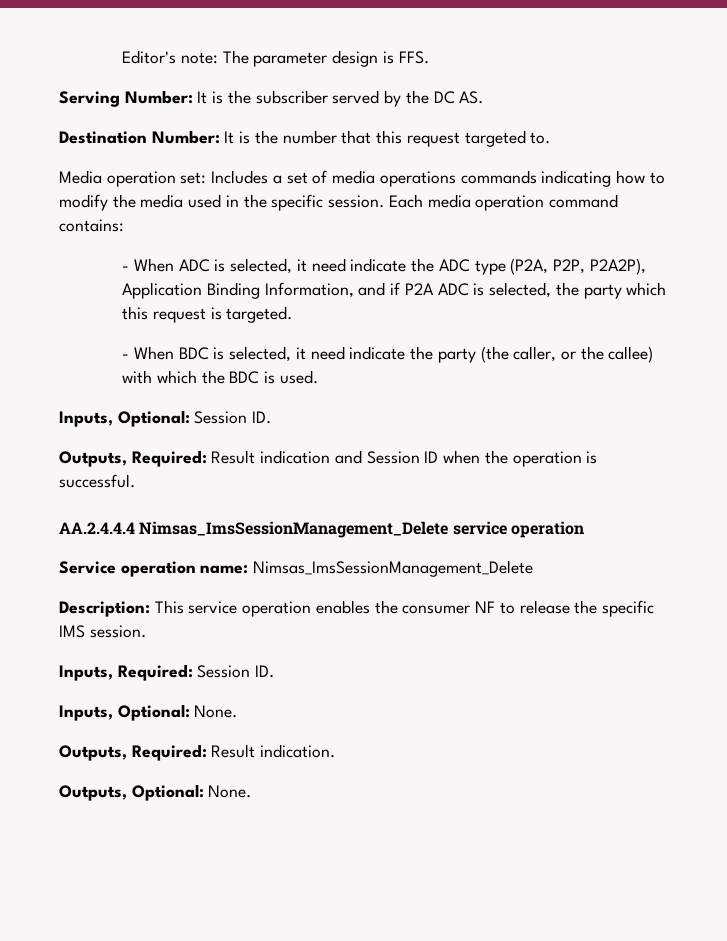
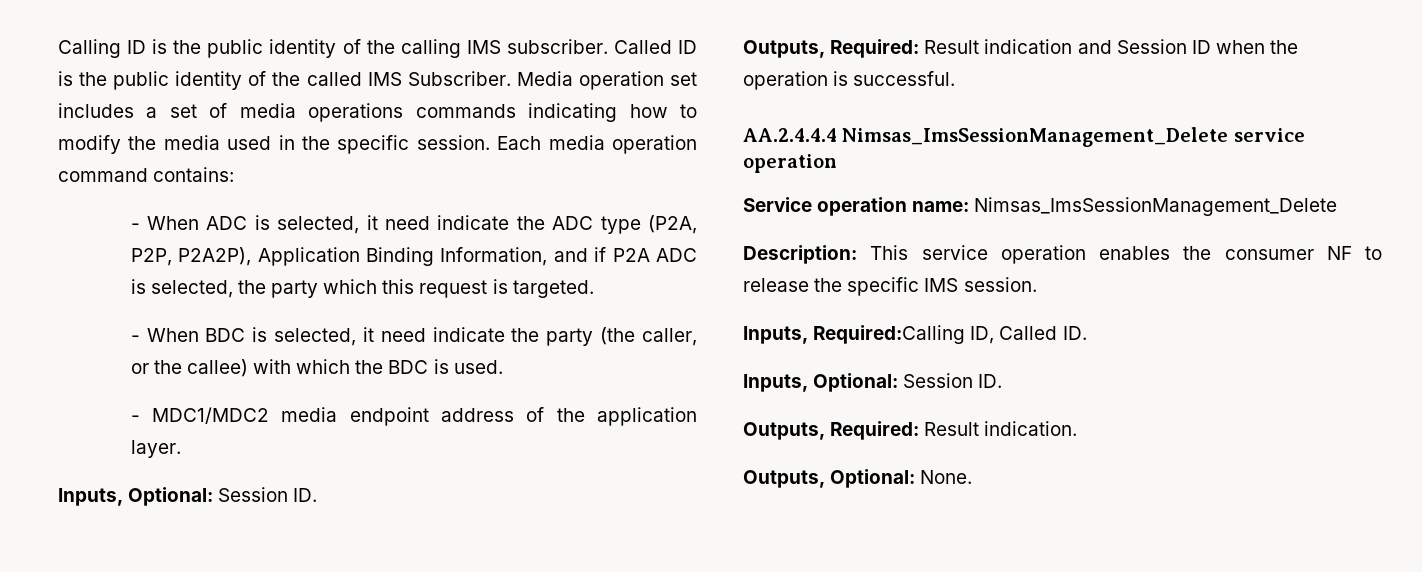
- Editor's note: The parameter design is FFS.
- Serving Number: It is the subscriber served by the DC AS.
- Destination Number: It is the number that this request targeted to.
- Media operation set: Includes a set of media operations commands indicating how to modify the media used in the specific session.
+ Calling ID is the public identity of the calling IMS subscriber. Called ID is the public identity of the called IMS Subscriber. Media operation set includes a set of media operations commands indicating how to modify the media used in the specific session.
+ - MDC1/MDC2 media endpoint address of the application layer.
- Inputs, Required: Session ID.
- Inputs, Optional: None.
+ Inputs, Required:Calling ID, Called ID.
+ Inputs, Optional: Session ID.

